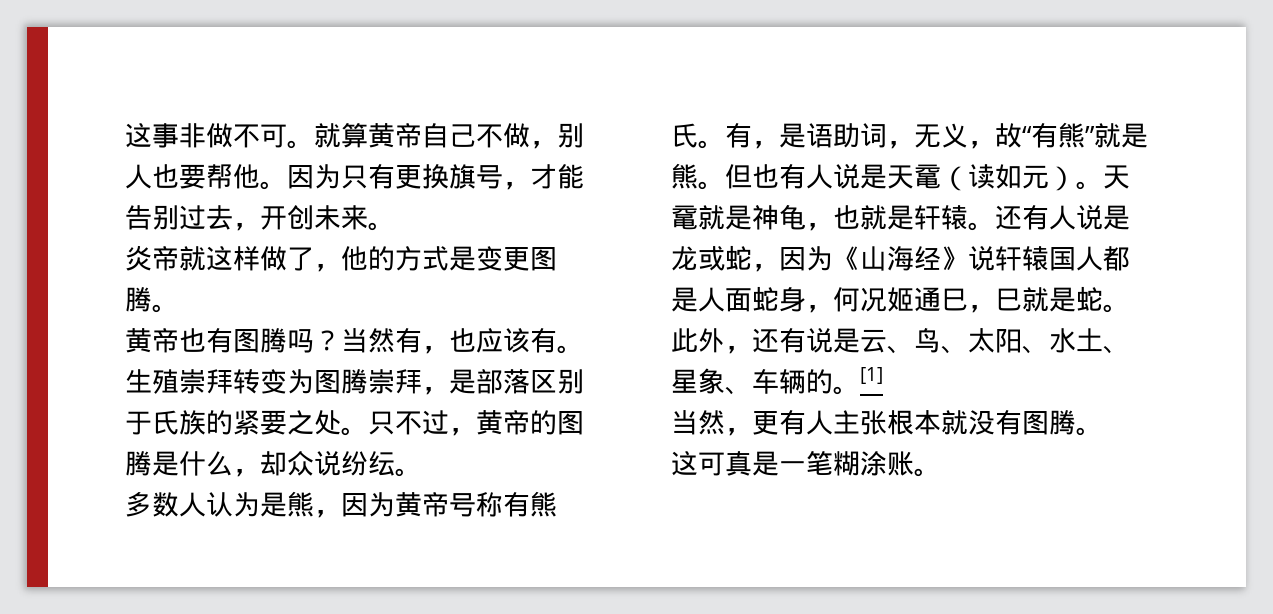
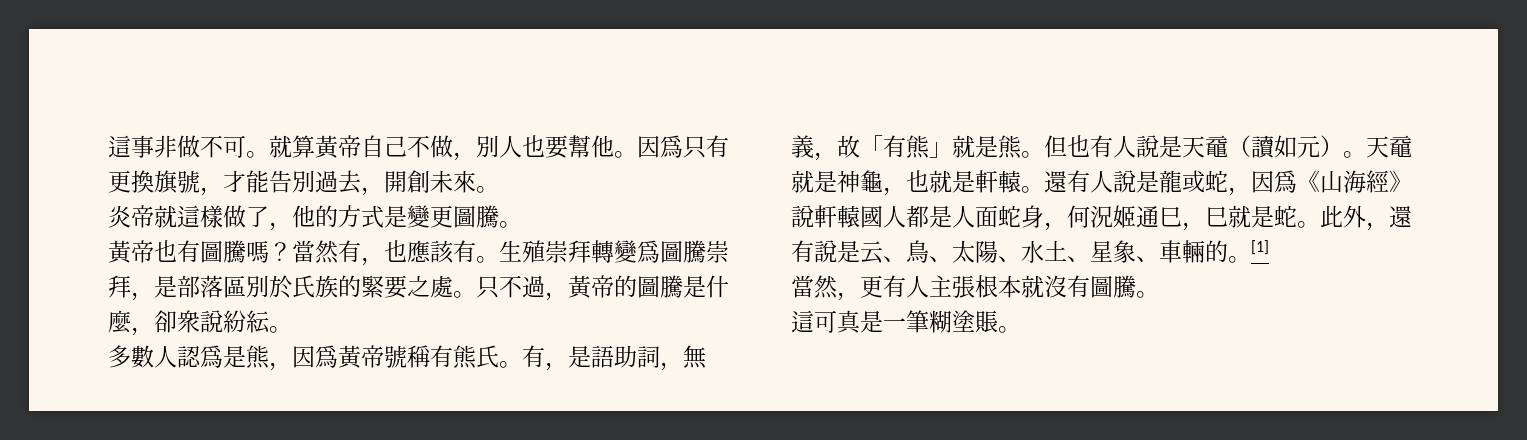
- 这事非做不可。
+ 這事非做不可。
- 就算黄帝自己不做，别人也要帮他。因为只有更换旗号，才能告别过去，开创未来。
+ 就算黃帝自己不做，別人也要幫他。因爲只有更換旗號，才能告別過去，開創未來。
- 炎帝就这样做了，他的方式是变更图腾。
- 黄帝也有图腾吗？当然有，也应该有。
+ 炎帝就這樣做了，他的方式是變更圖騰。
+ 黃帝也有圖騰嗎？當然有，也應該有。
- 生殖崇拜转变为图腾崇拜，是部落区别于氏族的紧要之处。只不过，黄帝的图腾是什么，却众说纷纭。
- 多数人认为是熊，因为黄帝号称有熊氏。有，是语助词，无义，故“有熊”就是熊。但也有人说是天鼋（读如元）。天鼋就是神龟，也就是轩辕。还有人说是龙或蛇，因为《山海经》说轩辕国人都是人面蛇身，何况姬通巳，巳就是蛇。
+ 生殖崇拜轉變爲圖騰崇拜，是部落區別於氏族的緊要之處。只不過，黃帝的圖騰是什麼，卻衆說紛紜。
+ 多數人認爲是熊，因爲黃帝號稱有熊氏。有，是語助詞，無義，故「有熊」就是熊。但也有人說是天黿（讀如元）。天黿就是神龜，也就是軒轅。還有人說是龍或蛇，因爲《山海經》說軒轅國人都是人面蛇身，何況姬通巳，巳就是蛇。
- 此外，还有说是云、鸟、太阳、水土、星象、车辆的。
+ 此外，還有說是云、鳥、太陽、水土、星象、車輛的。
- 当然，更有人主张根本就没有图腾。
- 这可真是一笔糊涂账。
+ 當然，更有人主張根本就沒有圖騰。
+ 這可真是一筆糊塗賬。

